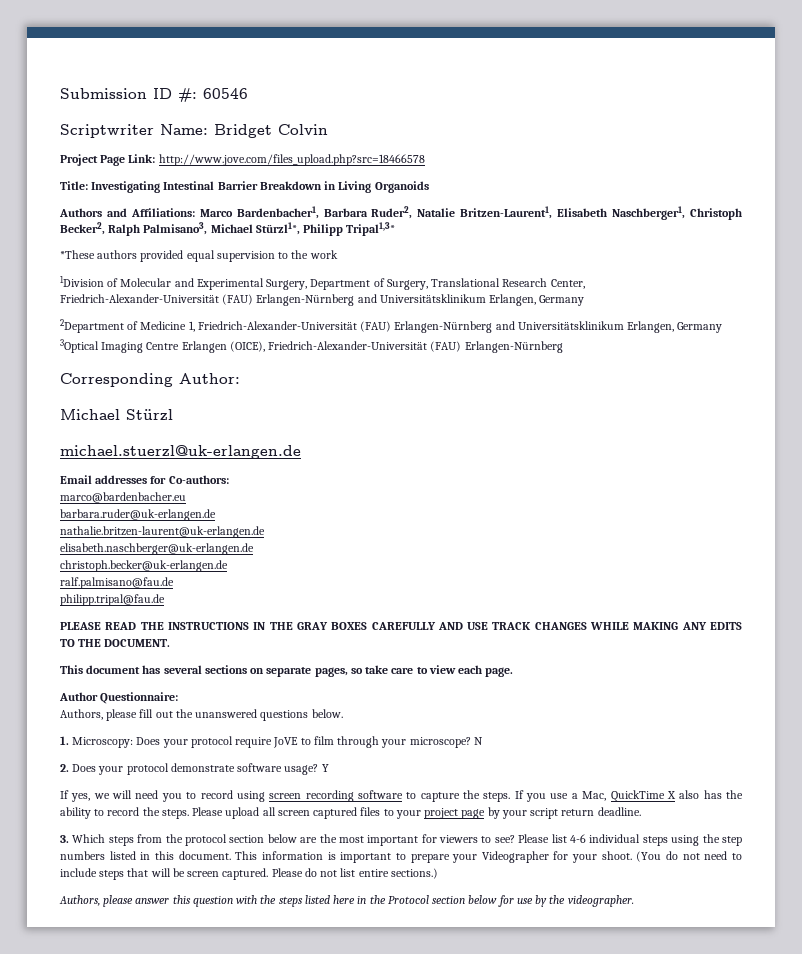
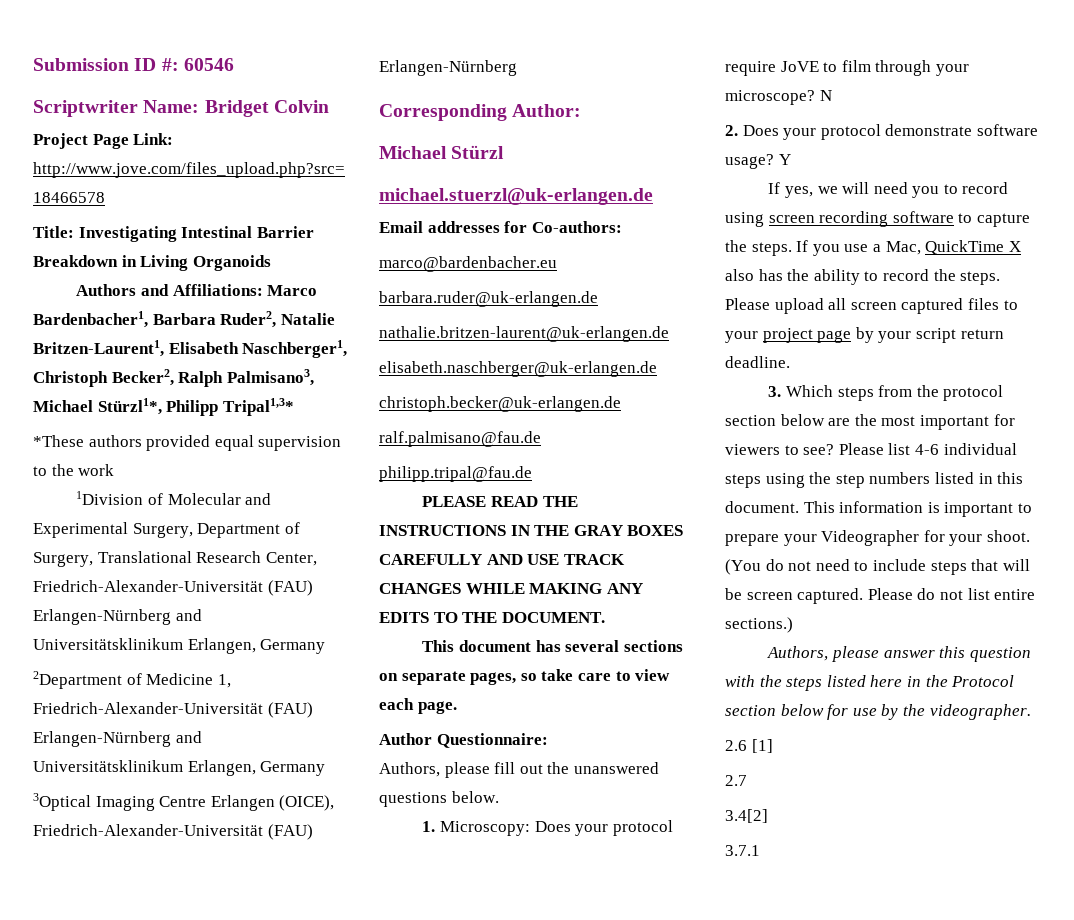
+ 2.6 [1]
+ 2.7
+ 3.4[2]
+ 3.7.1

